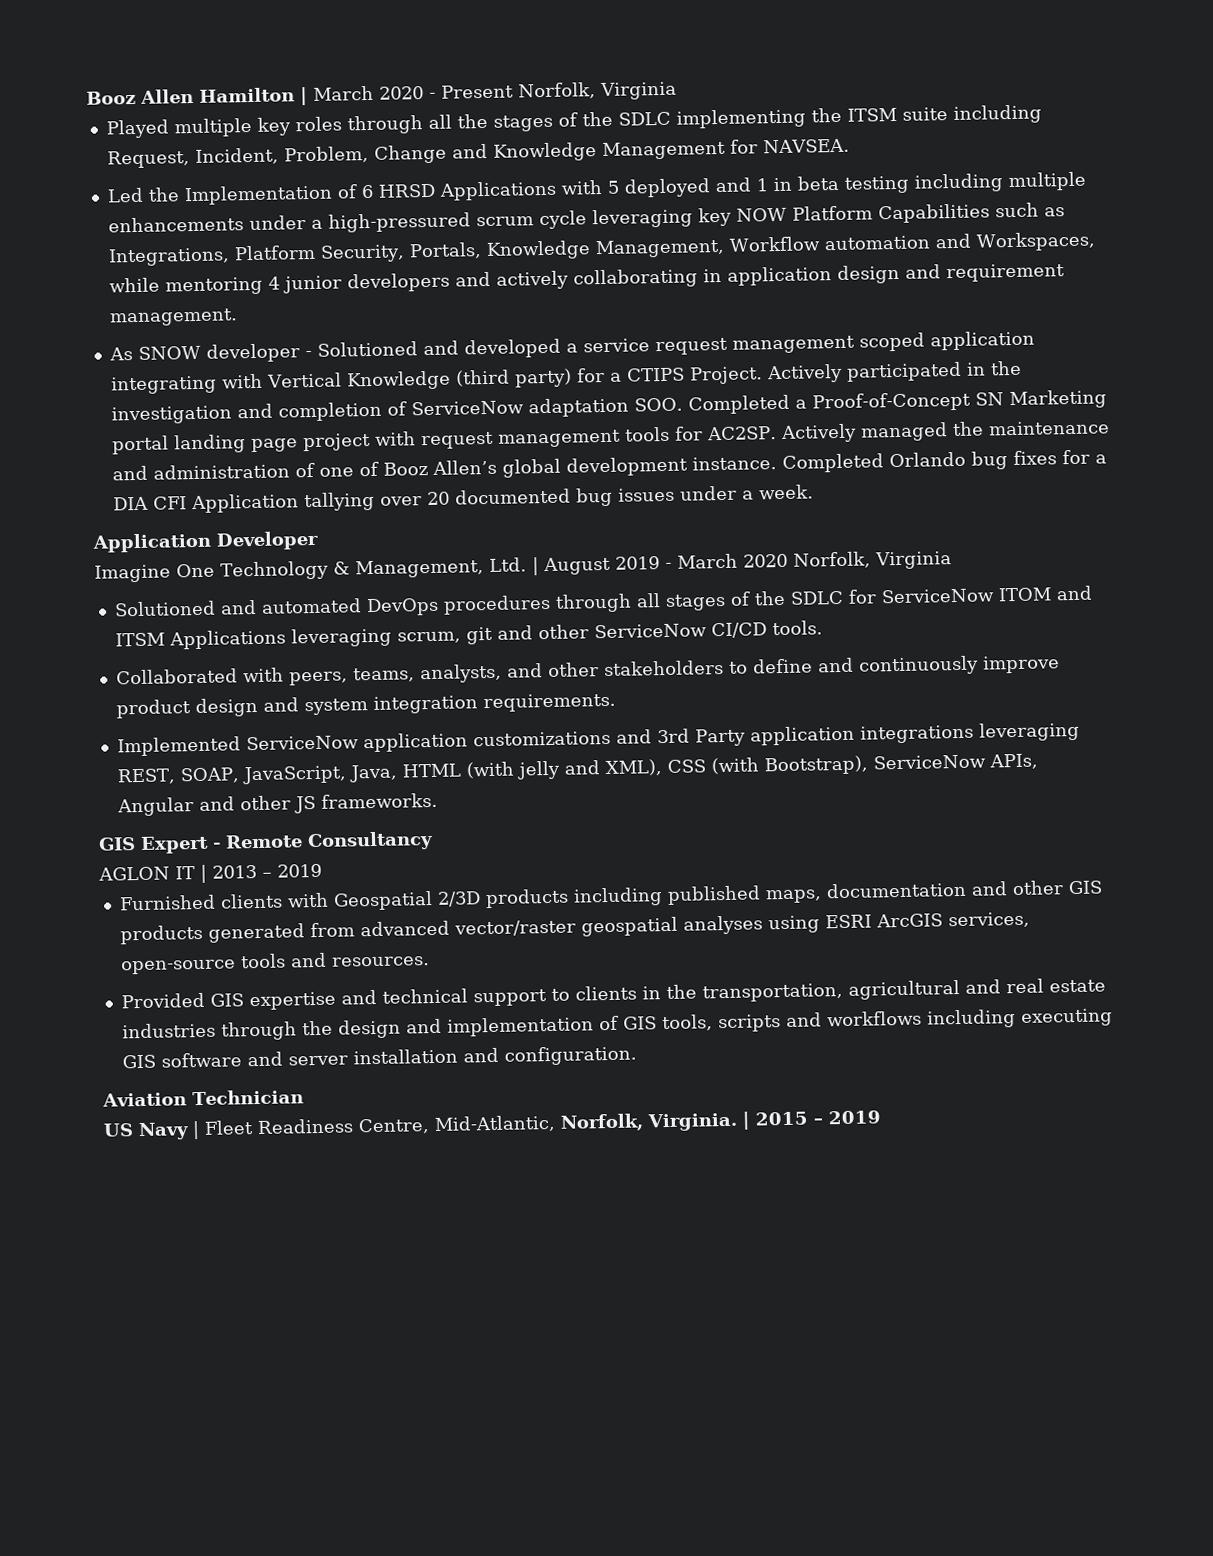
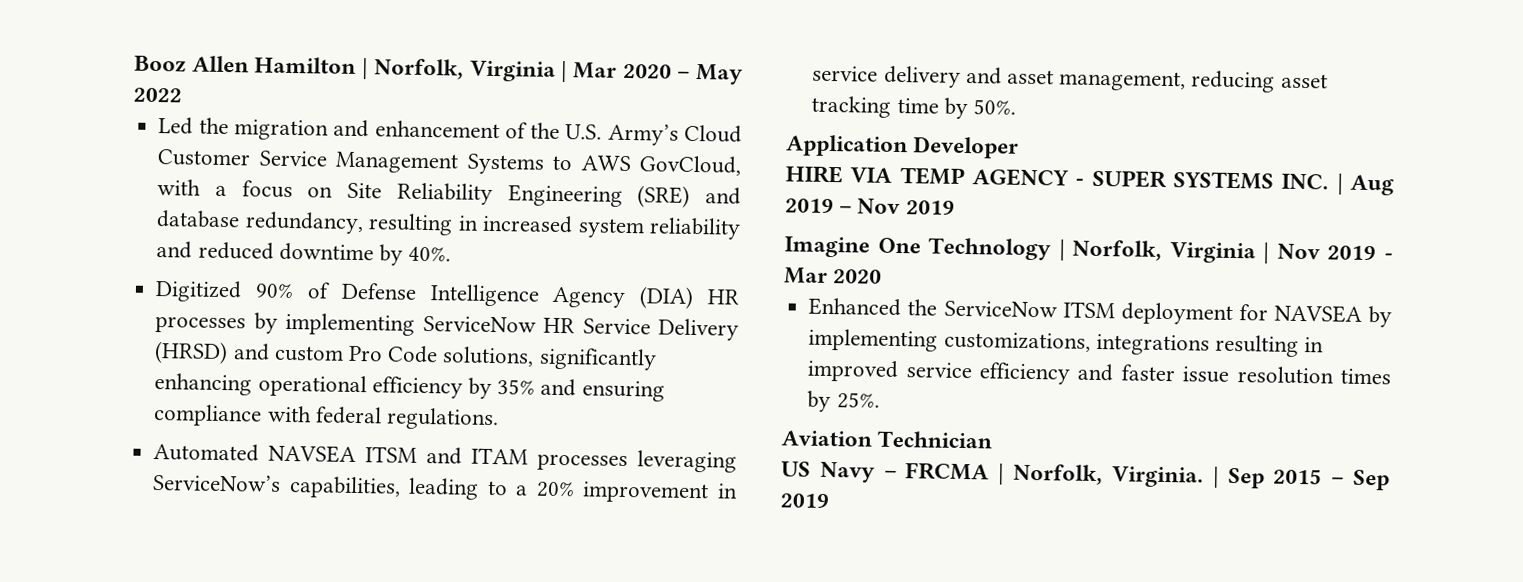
- Booz Allen Hamilton | March 2020 - Present Norfolk, Virginia
- Played multiple key roles through all the stages of the SDLC implementing the ITSM suite including Request, Incident, Problem, Change and Knowledge Management for NAVSEA.
- Led the Implementation of 6 HRSD Applications with 5 deployed and 1 in beta testing including multiple enhancements under a high-pressured scrum cycle leveraging key NOW Platform Capabilities such as Integrations, Platform Security, Portals, Knowledge Management, Workflow automation and Workspaces, while mentoring 4 junior developers and actively collaborating in application design and requirement management.
- As SNOW developer - Solutioned and developed a service request management scoped application integrating with Vertical Knowledge (third party) for a CTIPS Project. Actively participated in the investigation and completion of ServiceNow adaptation SOO. Completed a Proof-of-Concept SN Marketing portal landing page project with request management tools for AC2SP. Actively managed the maintenance and administration of one of Booz Allen’s global development instance. Completed Orlando bug fixes for a DIA CFI Application tallying over 20 documented bug issues under a week.
+ Booz Allen Hamilton | Norfolk, Virginia | Mar 2020 – May 2022
+ Led the migration and enhancement of the U.S. Army’s Cloud Customer Service Management Systems to AWS GovCloud, with a focus on Site Reliability Engineering (SRE) and database redundancy, resulting in increased system reliability and reduced downtime by 40%.
+ Digitized 90% of Defense Intelligence Agency (DIA) HR processes by implementing ServiceNow HR Service Delivery (HRSD) and custom Pro Code solutions, significantly enhancing operational efficiency by 35% and ensuring compliance with federal regulations.
+ Automated NAVSEA ITSM and ITAM processes leveraging ServiceNow’s capabilities, leading to a 20% improvement in service delivery and asset management, reducing asset tracking time by 50%.
  Application Developer
- Imagine One Technology & Management, Ltd. | August 2019 - March 2020 Norfolk, Virginia
- Solutioned and automated DevOps procedures through all stages of the SDLC for ServiceNow ITOM and ITSM Applications leveraging scrum, git and other ServiceNow CI/CD tools.
- Collaborated with peers, teams, analysts, and other stakeholders to define and continuously improve product design and system integration requirements.
- Implemented ServiceNow application customizations and 3rd Party application integrations leveraging REST, SOAP, JavaScript, Java, HTML (with jelly and XML), CSS (with Bootstrap), ServiceNow APIs, Angular and other JS frameworks.
- GIS Expert - Remote Consultancy
- AGLON IT | 2013 – 2019
- Furnished clients with Geospatial 2/3D products including published maps, documentation and other GIS products generated from advanced vector/raster geospatial analyses using ESRI ArcGIS services, open-source tools and resources.
- Provided GIS expertise and technical support to clients in the transportation, agricultural and real estate industries through the design and implementation of GIS tools, scripts and workflows including executing GIS software and server installation and configuration.
+ HIRE VIA TEMP AGENCY - SUPER SYSTEMS INC. | Aug 2019 – Nov 2019
+ Imagine One Technology | Norfolk, Virginia | Nov 2019 - Mar 2020
+ Enhanced the ServiceNow ITSM deployment for NAVSEA by implementing customizations, integrations resulting in improved service efficiency and faster issue resolution times by 25%.
- US Navy | Fleet Readiness Centre, Mid-Atlantic, Norfolk, Virginia.
+ US Navy – FRCMA | Norfolk, Virginia.
- | 2015 – 2019
+ | Sep 2015 – Sep 2019

